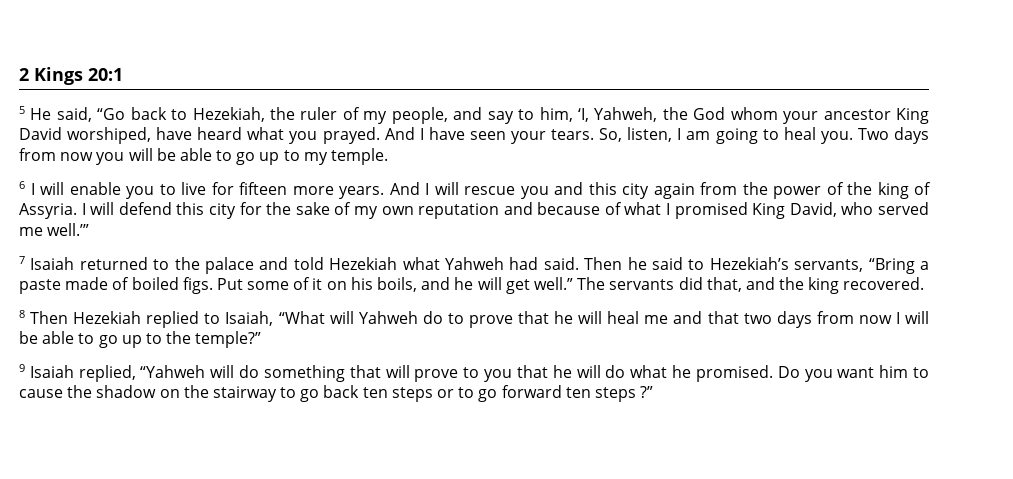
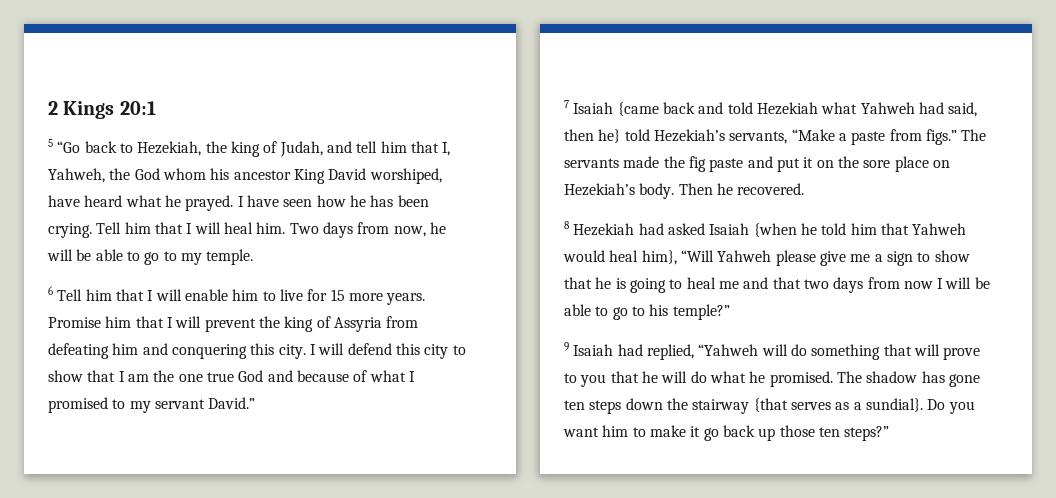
- 5 He said, “Go back to Hezekiah, the ruler of my people, and say to him, ‘I, Yahweh, the God whom your ancestor King David worshiped, have heard what you prayed. And I have seen your tears. So, listen, I am going to heal you.
+ 5 “Go back to Hezekiah, the king of Judah, and tell him that I, Yahweh, the God whom his ancestor King David worshiped, have heard what he prayed. I have seen how he has been crying. Tell him that I will heal him.
- Two days from now you will be able to go up to my temple.
+ Two days from now, he will be able to go to my temple.
- 6 I will enable you to live for fifteen more years.
+ 6 Tell him that I will enable him to live for 15 more years.
- And I will rescue you and this city again from the power of the king of Assyria.
+ Promise him that I will prevent the king of Assyria from defeating him and conquering this city.
- I will defend this city for the sake of my own reputation and because of what I promised King David, who served me well.’”
- 7 Isaiah returned to the palace and told Hezekiah what Yahweh had said. Then he said to Hezekiah’s servants, “Bring a paste made of boiled figs. Put some of it on his boils, and he will get well.” The servants did that, and the king recovered.
- 8 Then Hezekiah replied to Isaiah, “What will Yahweh do to prove that he will heal me and that two days from now I will be able to go up to the temple?”
+ I will defend this city to show that I am the one true God and because of what I promised to my servant David.”
+ 7 Isaiah {came back and told Hezekiah what Yahweh had said, then he} told Hezekiah’s servants, “Make a paste from figs.” The servants made the fig paste and put it on the sore place on Hezekiah’s body. Then he recovered.
+ 8 Hezekiah had asked Isaiah {when he told him that Yahweh would heal him}, “Will Yahweh please give me a sign to show that he is going to heal me and that two days from now I will be able to go to his temple?”
- 9 Isaiah replied, “Yahweh will do something that will prove to you that he will do what he promised.
+ 9 Isaiah had replied, “Yahweh will do something that will prove to you that he will do what he promised.
+ The shadow has gone ten steps down the stairway {that serves as a sundial}.
- Do you want him to cause the shadow on the stairway to go back ten steps or to go forward ten steps ?”
+ Do you want him to make it go back up those ten steps?”

